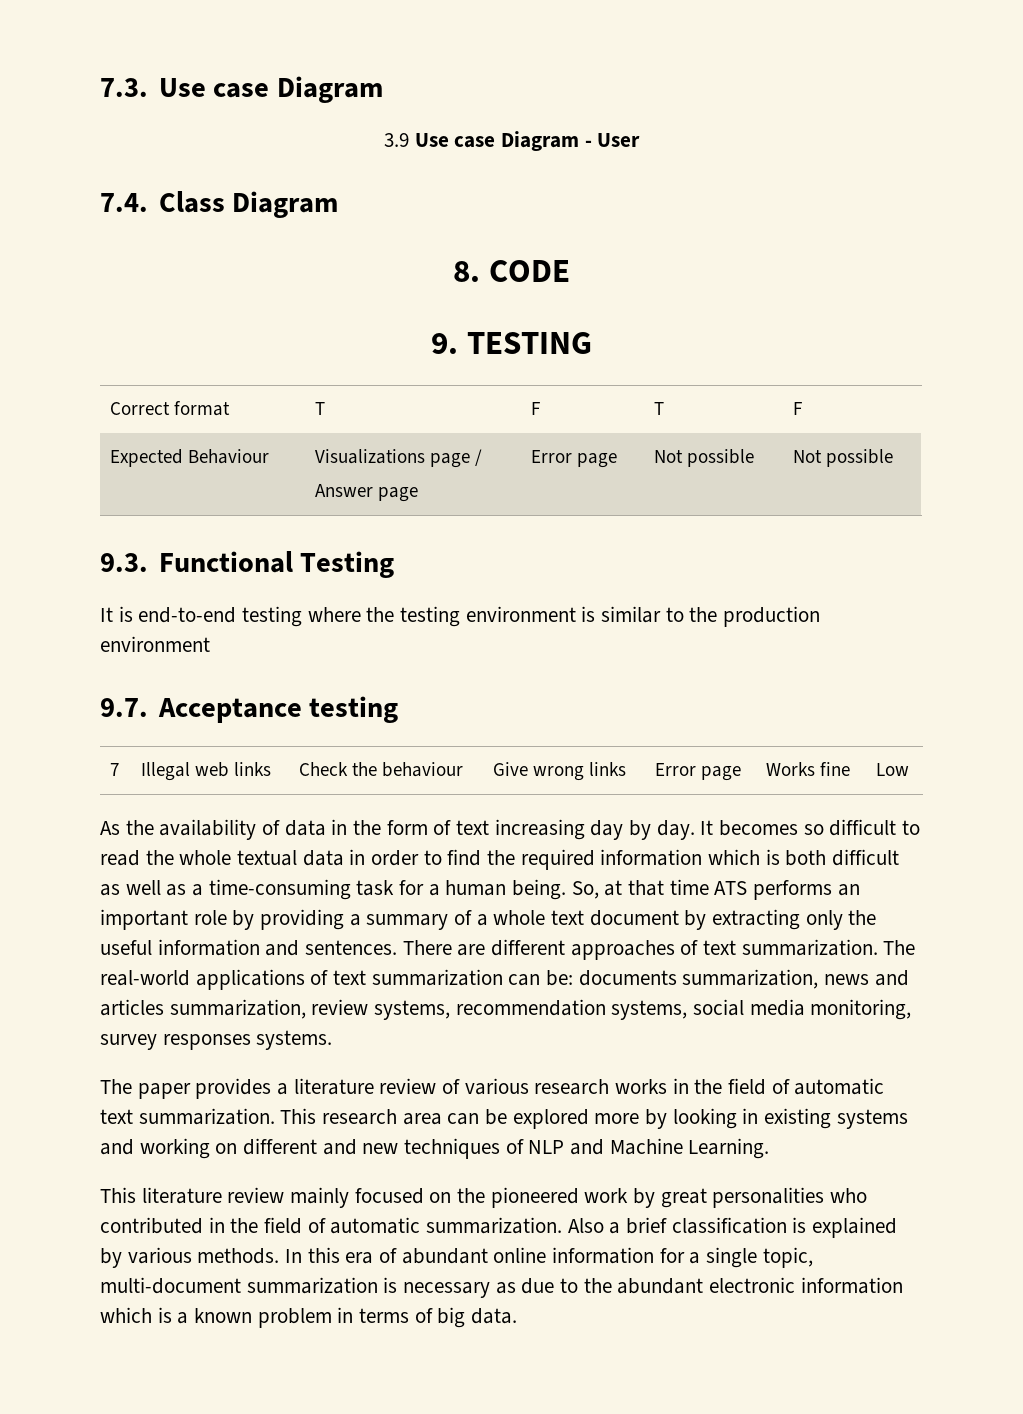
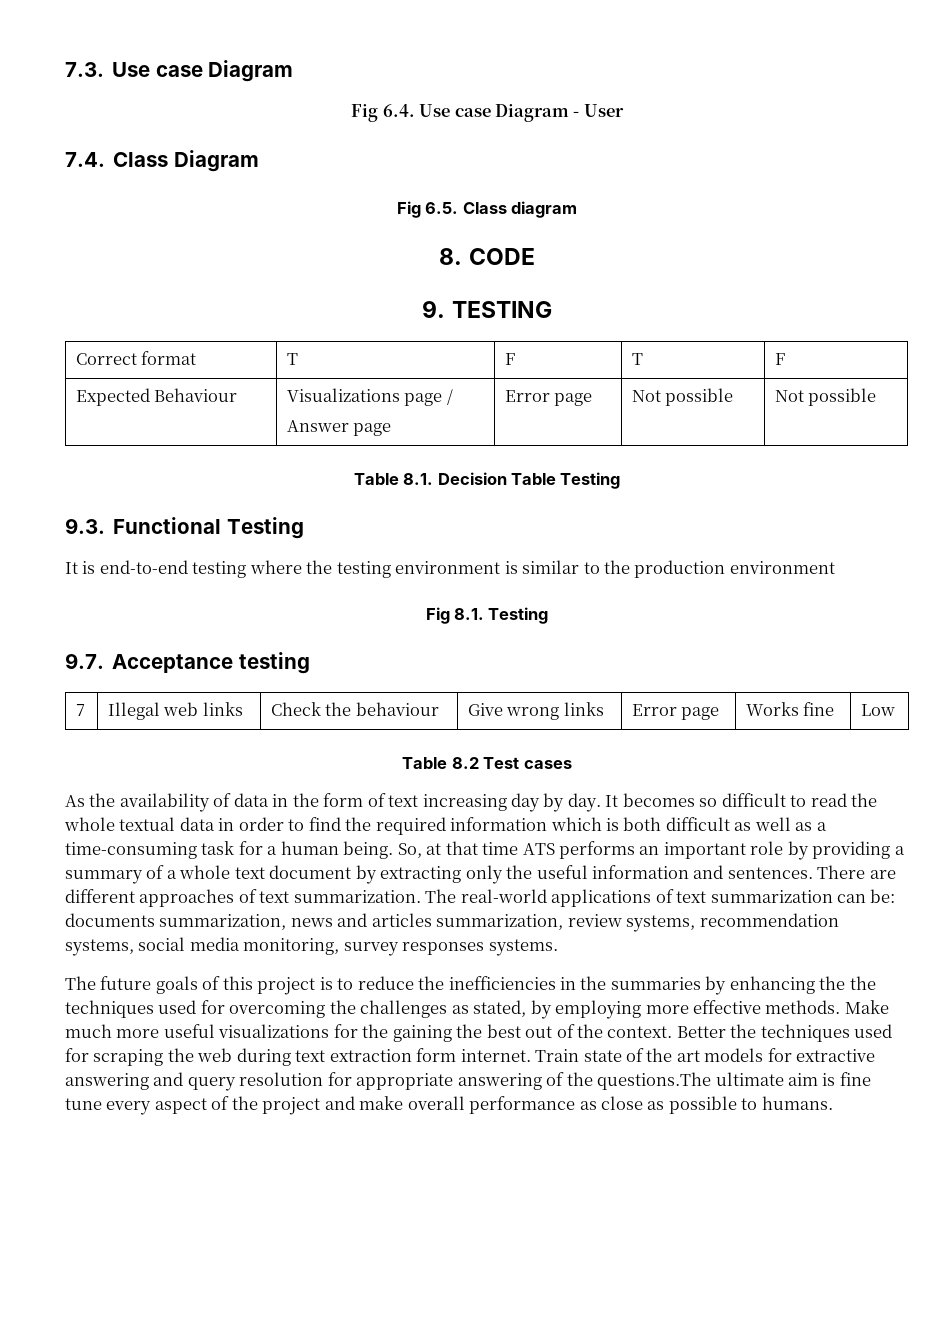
- 3.9 Use case Diagram - User
+ Fig 6.4. Use case Diagram - User
+ Fig 6.5. Class diagram
+ Table 8.1. Decision Table Testing
+ Fig 8.1. Testing
+ Table 8.2 Test cases
- The paper provides a literature review of various research works in the field of automatic text summarization. This research area can be explored more by looking in existing systems and working on different and new techniques of NLP and Machine Learning.
- This literature review mainly focused on the pioneered work by great personalities who contributed in the field of automatic summarization. Also a brief classification is explained by various methods. In this era of abundant online information for a single topic, multi-document summarization is necessary as due to the abundant electronic information which is a known problem in terms of big data.
+ The future goals of this project is to reduce the inefficiencies in the summaries by enhancing the the techniques used for overcoming the challenges as stated, by employing more effective methods. Make much more useful visualizations for the gaining the best out of the context. Better the techniques used for scraping the web during text extraction form internet. Train state of the art models for extractive answering and query resolution for appropriate answering of the questions.The ultimate aim is fine tune every aspect of the project and make overall performance as close as possible to humans.

